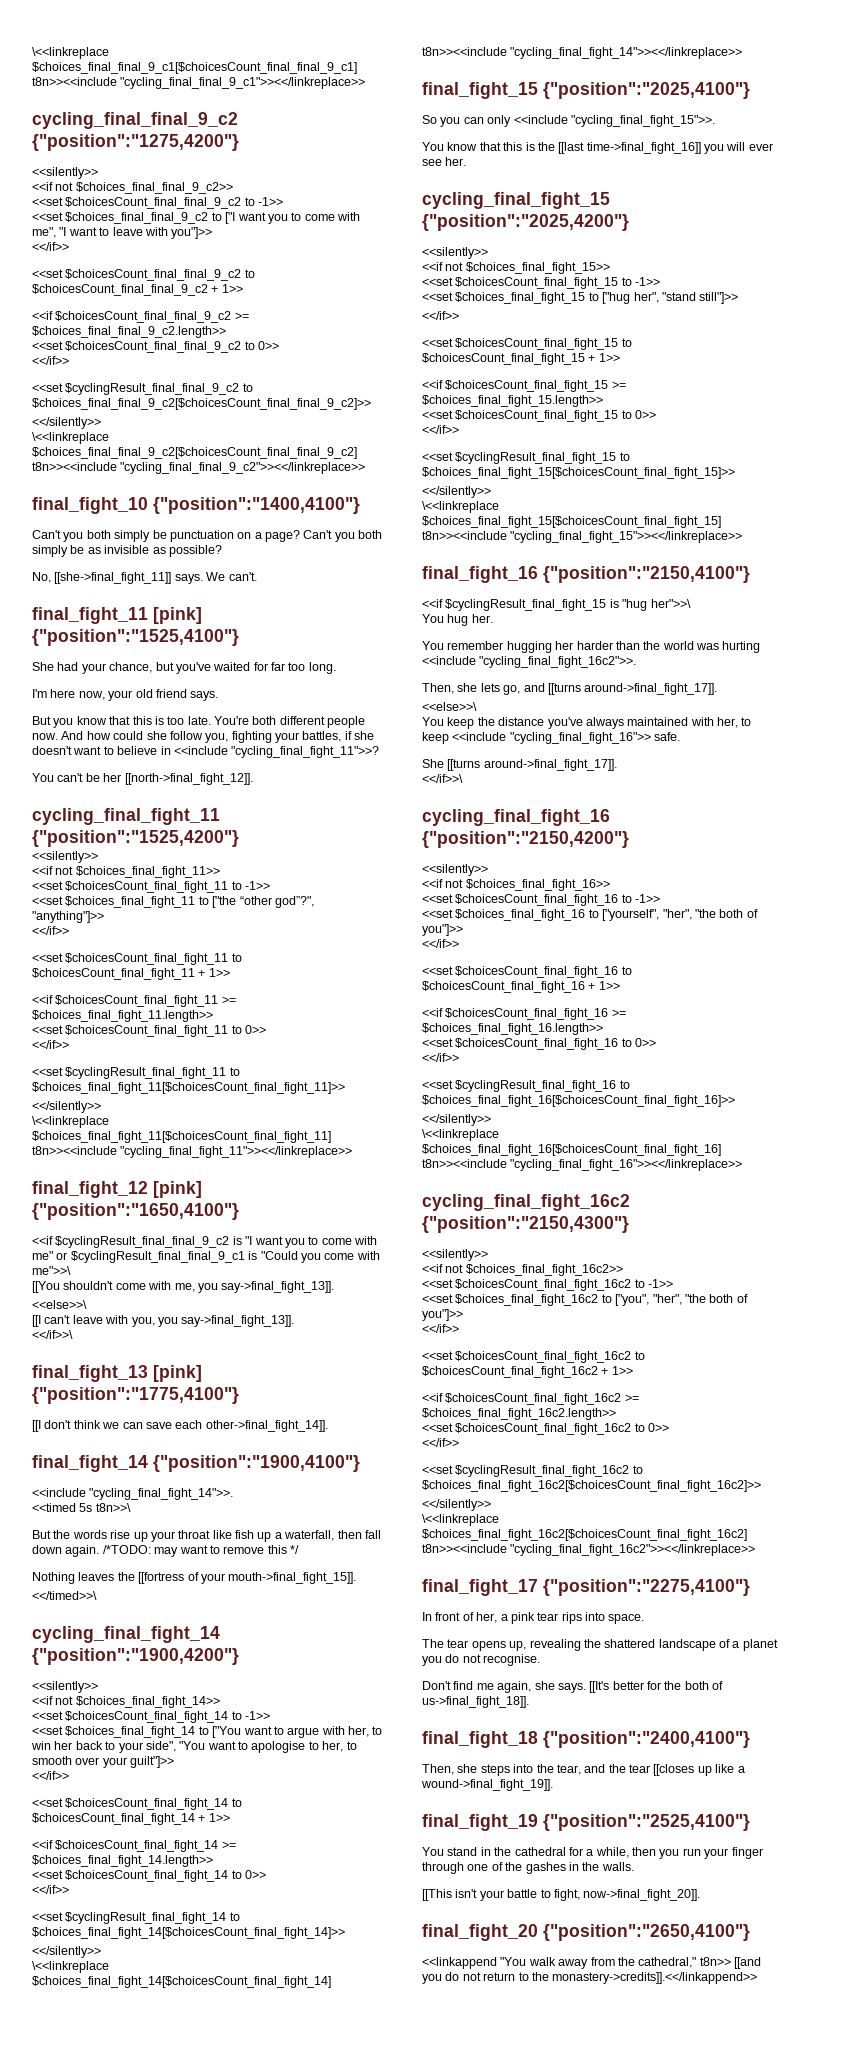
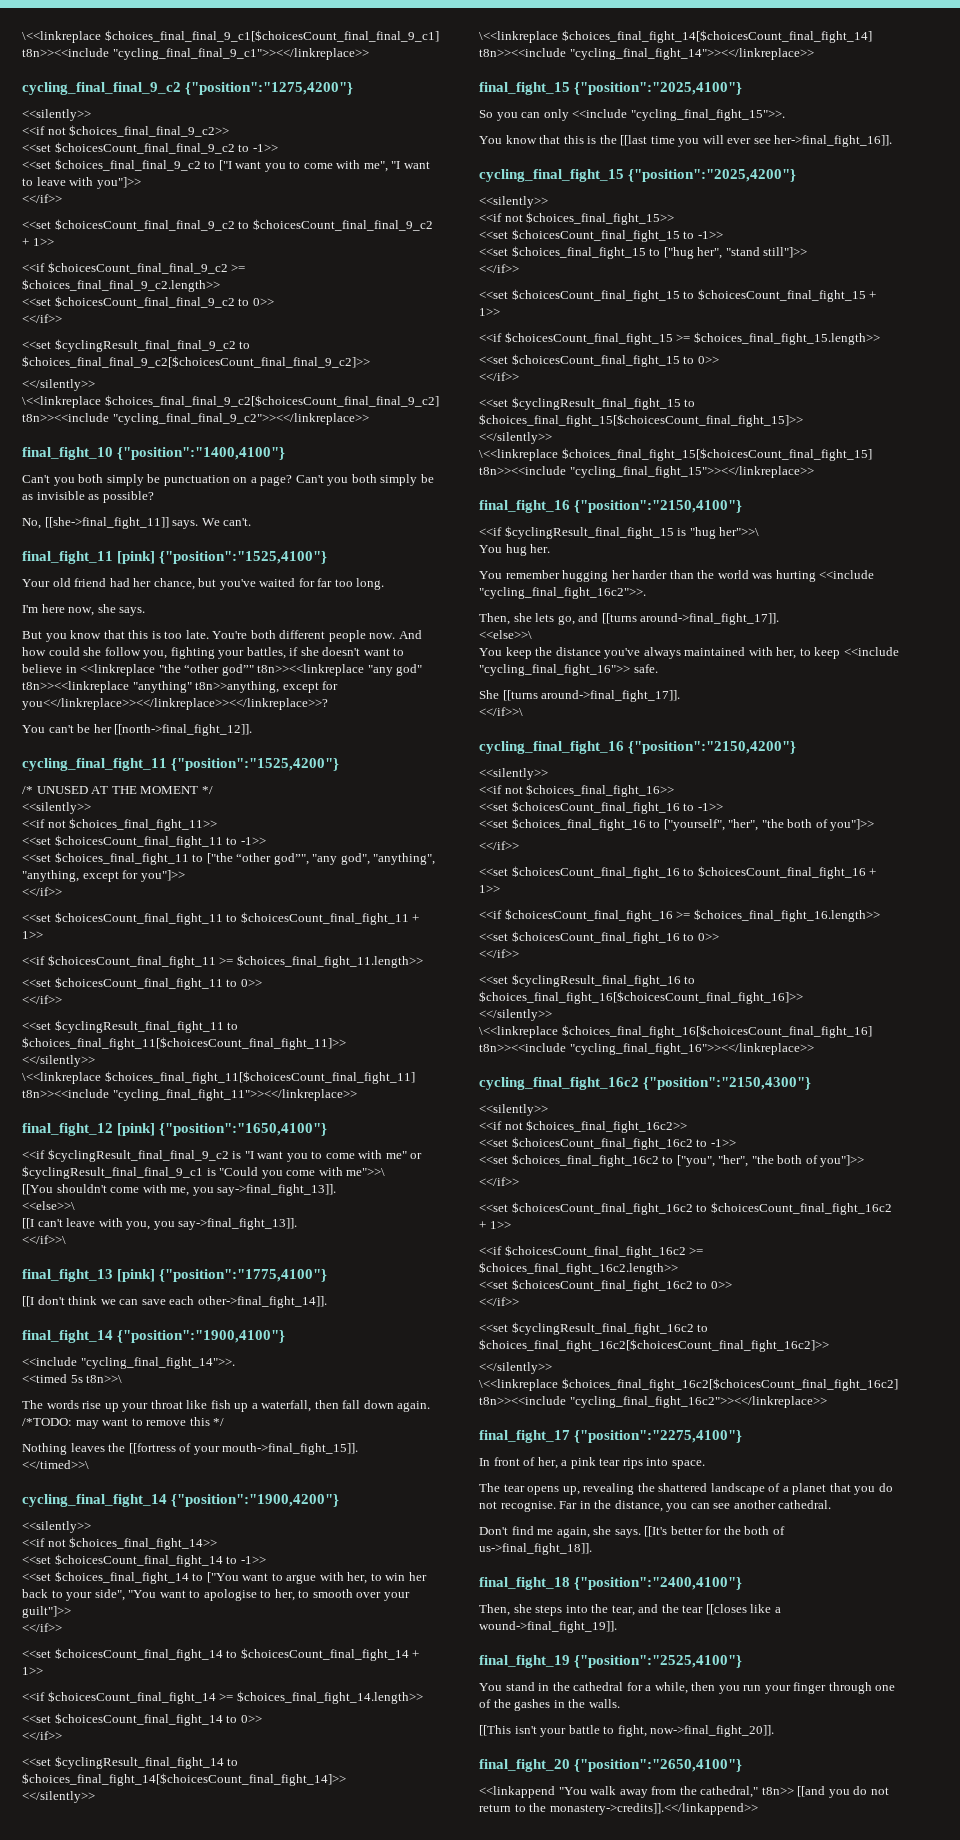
- She had your chance, but you've waited for far too long.
+ Your old friend had her chance, but you've waited for far too long.
- I'm here now, your old friend says.
+ I'm here now, she says.
- And how could she follow you, fighting your battles, if she doesn't want to believe in <<include "cycling_final_fight_11">>?
+ And how could she follow you, fighting your battles, if she doesn't want to believe in <<linkreplace "the “other god”" t8n>><<linkreplace "any god" t8n>><<linkreplace "anything" t8n>>anything, except for you<</linkreplace>><</linkreplace>><</linkreplace>>?
+ /* UNUSED AT THE MOMENT */
- <<set $choices_final_fight_11 to ["the “other god”?", "anything"]>>
+ <<set $choices_final_fight_11 to ["the “other god”", "any god", "anything", "anything, except for you"]>>
- But the words rise up your throat like fish up a waterfall, then fall down again.
+ The words rise up your throat like fish up a waterfall, then fall down again.
- You know that this is the [[last time->final_fight_16]] you will ever see her.
+ You know that this is the [[last time you will ever see her->final_fight_16]].
- The tear opens up, revealing the shattered landscape of a planet you do not recognise.
+ The tear opens up, revealing the shattered landscape of a planet that you do not recognise. Far in the distance, you can see another cathedral.
- Then, she steps into the tear, and the tear [[closes up like a wound->final_fight_19]].
+ Then, she steps into the tear, and the tear [[closes like a wound->final_fight_19]].

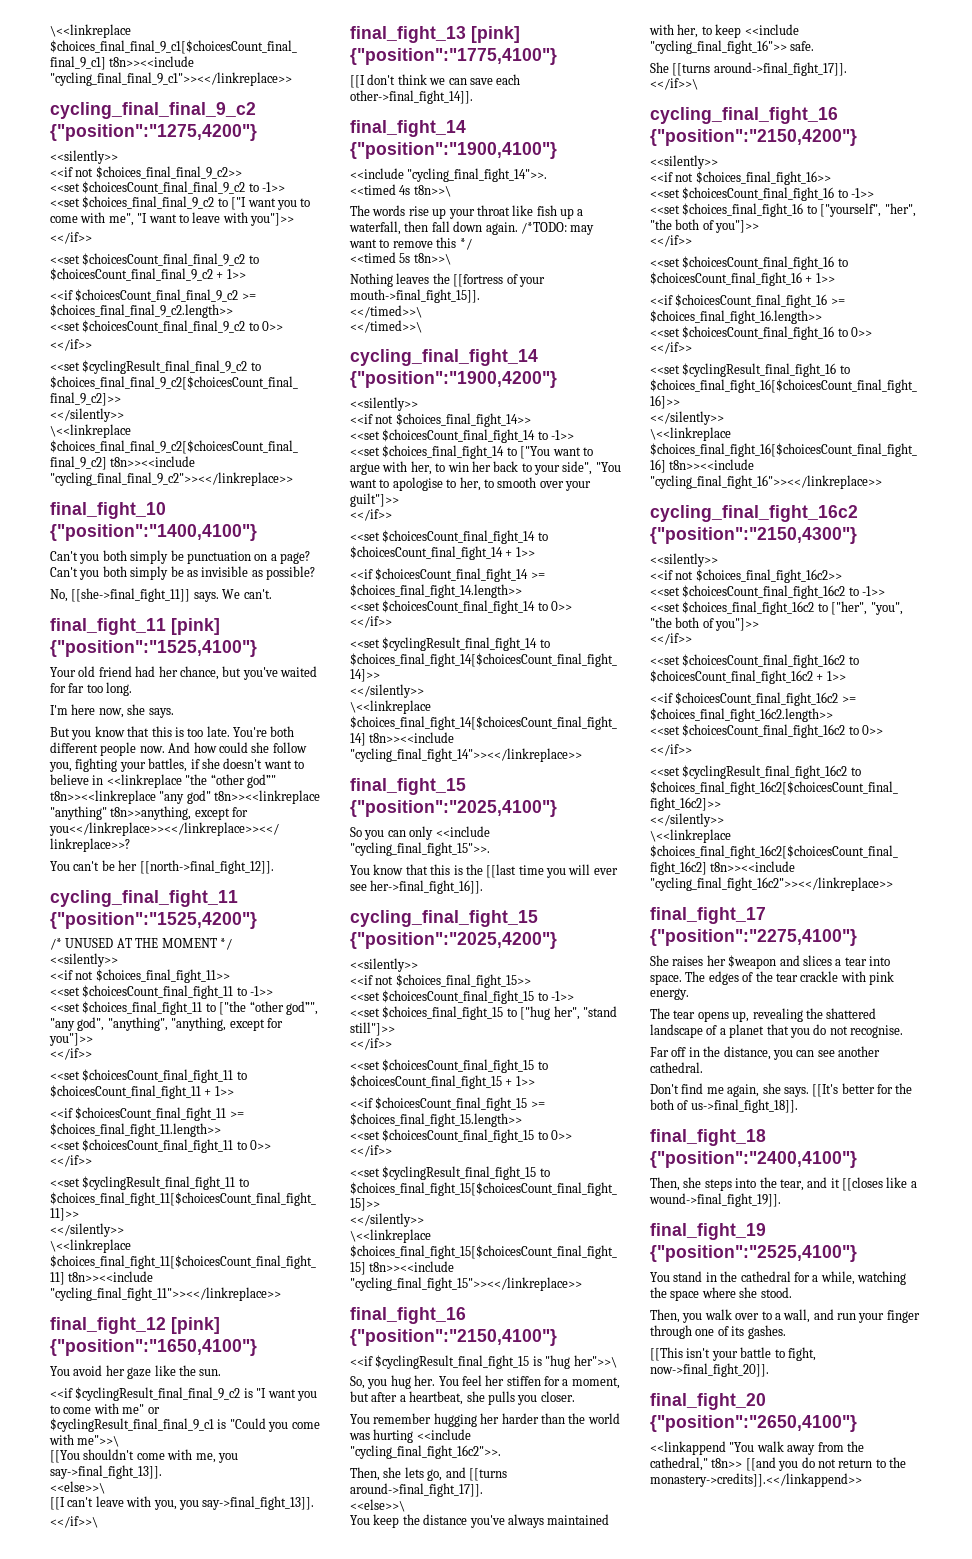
+ You avoid her gaze like the sun.
- <<timed 5s t8n>>\
+ <<timed 4s t8n>>\
+ <<timed 5s t8n>>\
  Nothing leaves the [[fortress of your mouth->final_fight_15]].
+ <</timed>>\
- You hug her.
+ So, you hug her. You feel her stiffen for a moment, but after a heartbeat, she pulls you closer.
- <<set $choices_final_fight_16c2 to ["you", "her", "the both of you"]>>
+ <<set $choices_final_fight_16c2 to ["her", "you", "the both of you"]>>
- In front of her, a pink tear rips into space.
+ She raises her $weapon and slices a tear into space. The edges of the tear crackle with pink energy.
- The tear opens up, revealing the shattered landscape of a planet that you do not recognise. Far in the distance, you can see another cathedral.
+ The tear opens up, revealing the shattered landscape of a planet that you do not recognise.
+ Far off in the distance, you can see another cathedral.
- Then, she steps into the tear, and the tear [[closes like a wound->final_fight_19]].
+ Then, she steps into the tear, and it [[closes like a wound->final_fight_19]].
- You stand in the cathedral for a while, then you run your finger through one of the gashes in the walls.
+ You stand in the cathedral for a while, watching the space where she stood.
+ Then, you walk over to a wall, and run your finger through one of its gashes.

